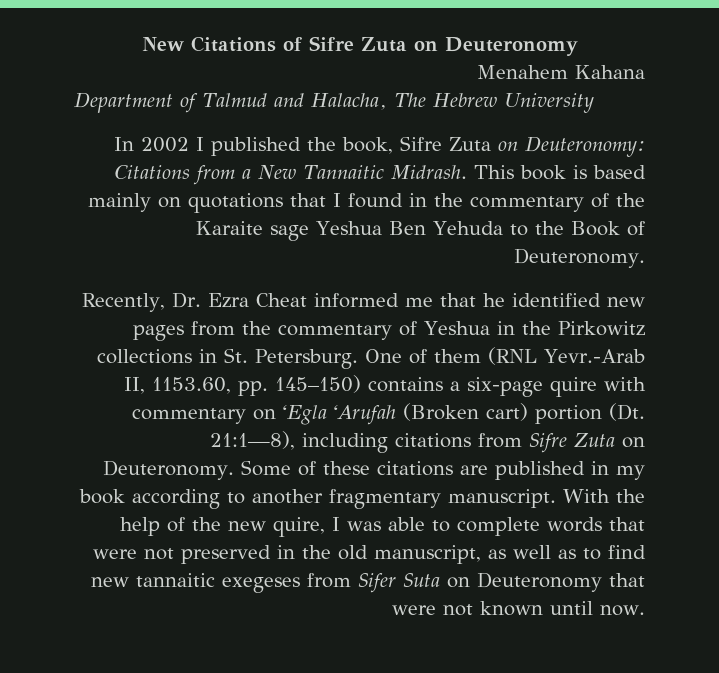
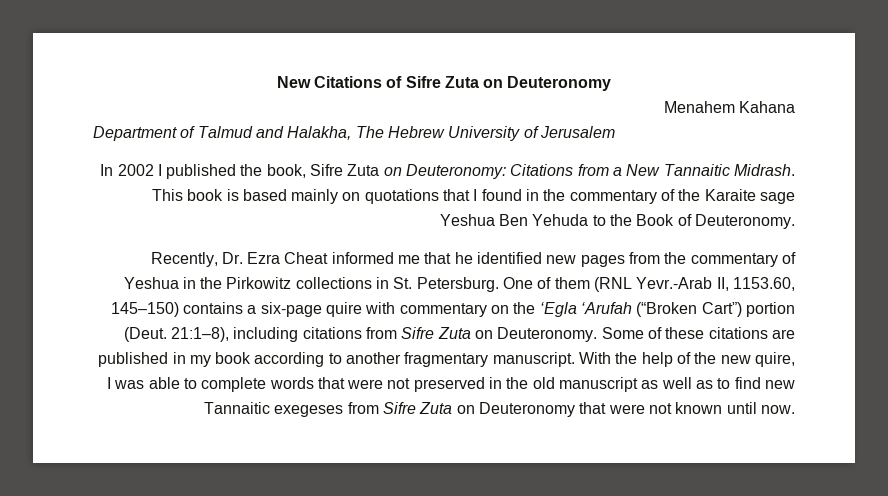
- Department of Talmud and Halacha, The Hebrew University
+ Department of Talmud and Halakha, The Hebrew University of Jerusalem
- One of them (RNL Yevr.-Arab II, 1153.60, pp. 145–150) contains a six-page quire with commentary on ‘Egla ‘Arufah (Broken cart) portion (Dt. 21:1—8), including citations from Sifre Zuta on Deuteronomy.
+ One of them (RNL Yevr.-Arab II, 1153.60, 145–150) contains a six-page quire with commentary on the ‘Egla ‘Arufah (“Broken Cart”) portion (Deut. 21:1–8), including citations from Sifre Zuta on Deuteronomy.
- With the help of the new quire, I was able to complete words that were not preserved in the old manuscript, as well as to find new tannaitic exegeses from Sifer Suta on Deuteronomy that were not known until now.
+ With the help of the new quire, I was able to complete words that were not preserved in the old manuscript as well as to find new Tannaitic exegeses from Sifre Zuta on Deuteronomy that were not known until now.

